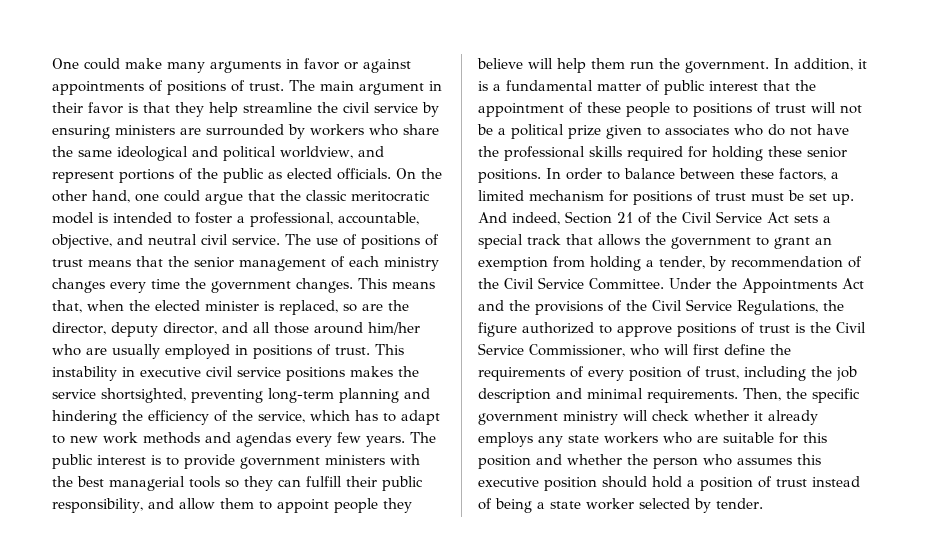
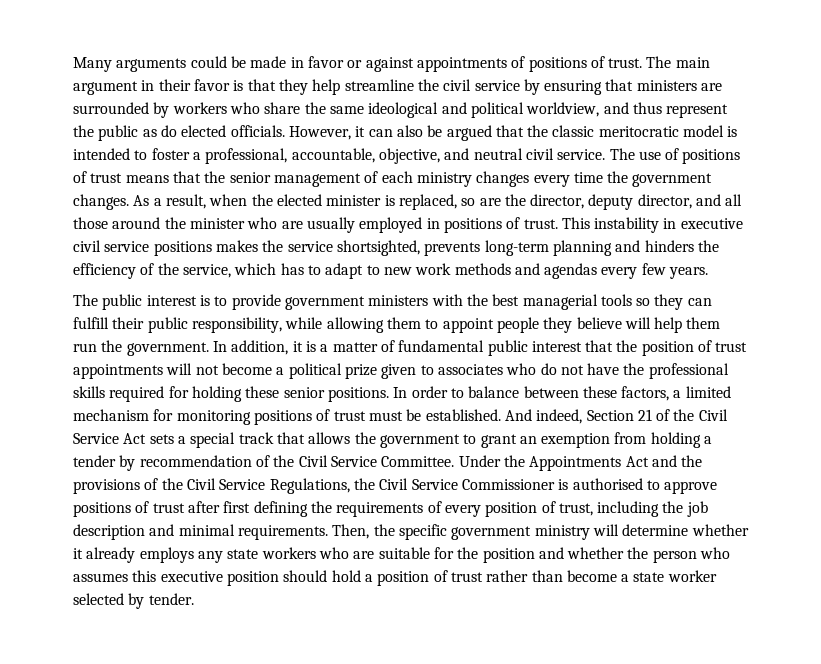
- One could make many arguments in favor or against appointments of positions of trust.
+ Many arguments could be made in favor or against appointments of positions of trust.
- The main argument in their favor is that they help streamline the civil service by ensuring ministers are surrounded by workers who share the same ideological and political worldview, and represent portions of the public as elected officials.
+ The main argument in their favor is that they help streamline the civil service by ensuring that ministers are surrounded by workers who share the same ideological and political worldview, and thus represent the public as do elected officials.
- On the other hand, one could argue that the classic meritocratic model is intended to foster a professional, accountable, objective, and neutral civil service.
+ However, it can also be argued that the classic meritocratic model is intended to foster a professional, accountable, objective, and neutral civil service.
- This means that, when the elected minister is replaced, so are the director, deputy director, and all those around him/her who are usually employed in positions of trust.
+ As a result, when the elected minister is replaced, so are the director, deputy director, and all those around the minister who are usually employed in positions of trust.
- This instability in executive civil service positions makes the service shortsighted, preventing long-term planning and hindering the efficiency of the service, which has to adapt to new work methods and agendas every few years. The public interest is to provide government ministers with the best managerial tools so they can fulfill their public responsibility, and allow them to appoint people they believe will help them run the government.
+ This instability in executive civil service positions makes the service shortsighted, prevents long-term planning and hinders the efficiency of the service, which has to adapt to new work methods and agendas every few years.
+ The public interest is to provide government ministers with the best managerial tools so they can fulfill their public responsibility, while allowing them to appoint people they believe will help them run the government.
- In addition, it is a fundamental matter of public interest that the appointment of these people to positions of trust will not be a political prize given to associates who do not have the professional skills required for holding these senior positions.
+ In addition, it is a matter of fundamental public interest that the position of trust appointments will not become a political prize given to associates who do not have the professional skills required for holding these senior positions.
- In order to balance between these factors, a limited mechanism for positions of trust must be set up.
+ In order to balance between these factors, a limited mechanism for monitoring positions of trust must be established.
- And indeed, Section 21 of the Civil Service Act sets a special track that allows the government to grant an exemption from holding a tender, by recommendation of the Civil Service Committee.
+ And indeed, Section 21 of the Civil Service Act sets a special track that allows the government to grant an exemption from holding a tender by recommendation of the Civil Service Committee.
- Under the Appointments Act and the provisions of the Civil Service Regulations, the figure authorized to approve positions of trust is the Civil Service Commissioner, who will first define the requirements of every position of trust, including the job description and minimal requirements.
+ Under the Appointments Act and the provisions of the Civil Service Regulations, the Civil Service Commissioner is authorised to approve positions of trust after first defining the requirements of every position of trust, including the job description and minimal requirements.
- Then, the specific government ministry will check whether it already employs any state workers who are suitable for this position and whether the person who assumes this executive position should hold a position of trust instead of being a state worker selected by tender.
+ Then, the specific government ministry will determine whether it already employs any state workers who are suitable for the position and whether the person who assumes this executive position should hold a position of trust rather than become a state worker selected by tender.

